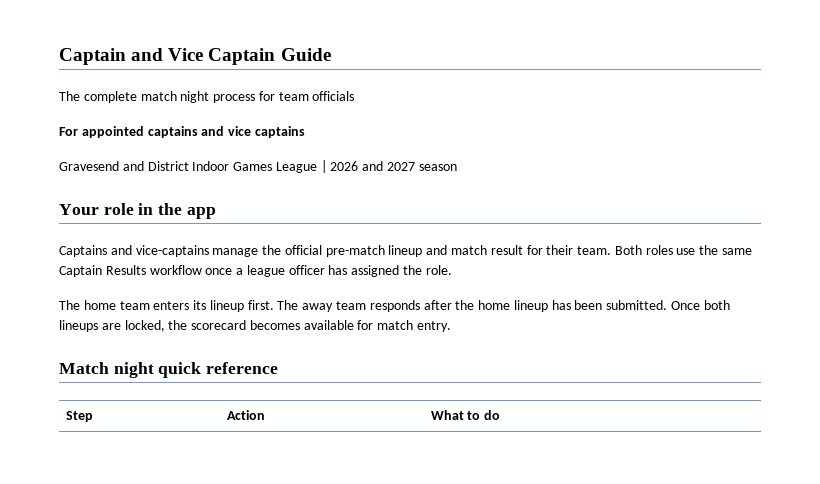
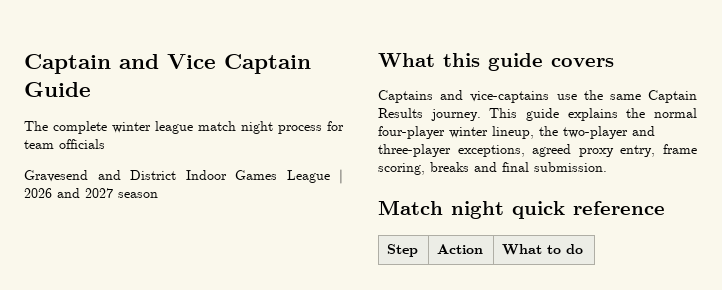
- The complete match night process for team officials
+ The complete winter league match night process for team officials
- For appointed captains and vice captains
- Your role in the app
- Captains and vice-captains manage the official pre-match lineup and match result for their team. Both roles use the same Captain Results workflow once a league officer has assigned the role.
- The home team enters its lineup first. The away team responds after the home lineup has been submitted. Once both lineups are locked, the scorecard becomes available for match entry.
+ What this guide covers
+ Captains and vice-captains use the same Captain Results journey. This guide explains the normal four-player winter lineup, the two-player and three-player exceptions, agreed proxy entry, frame scoring, breaks and final submission.

